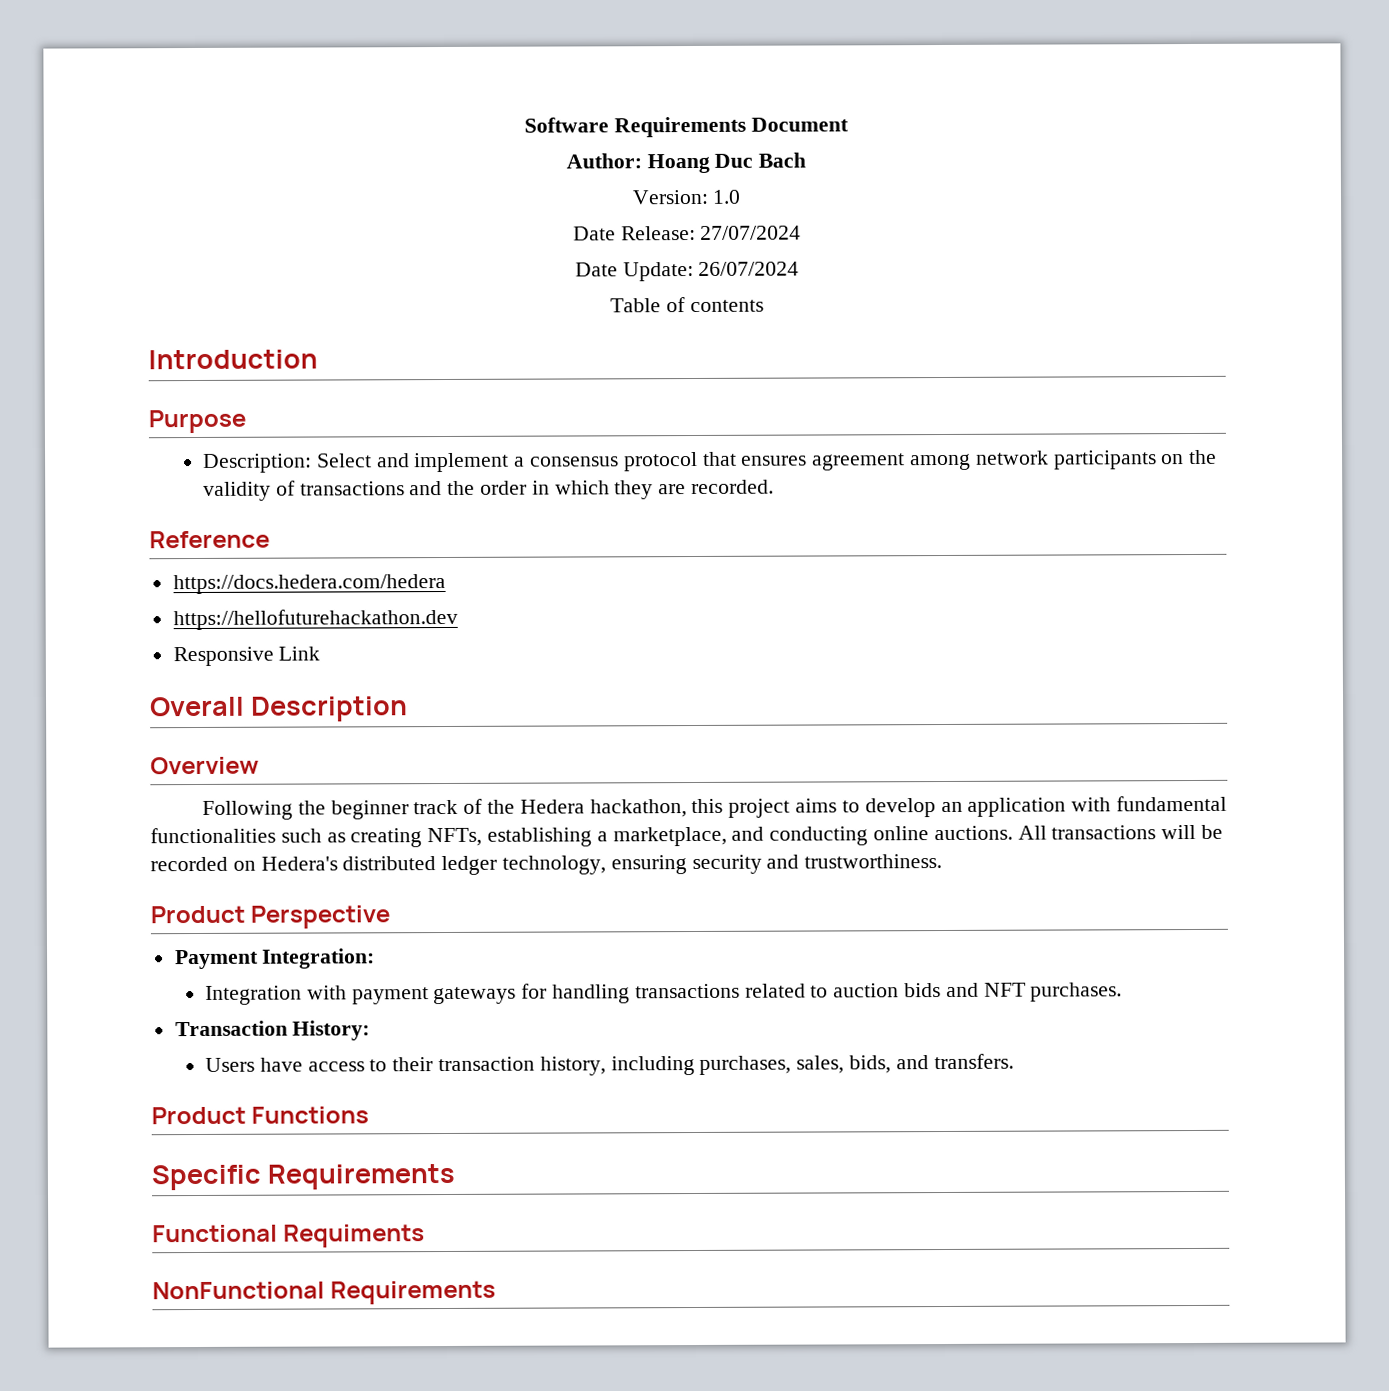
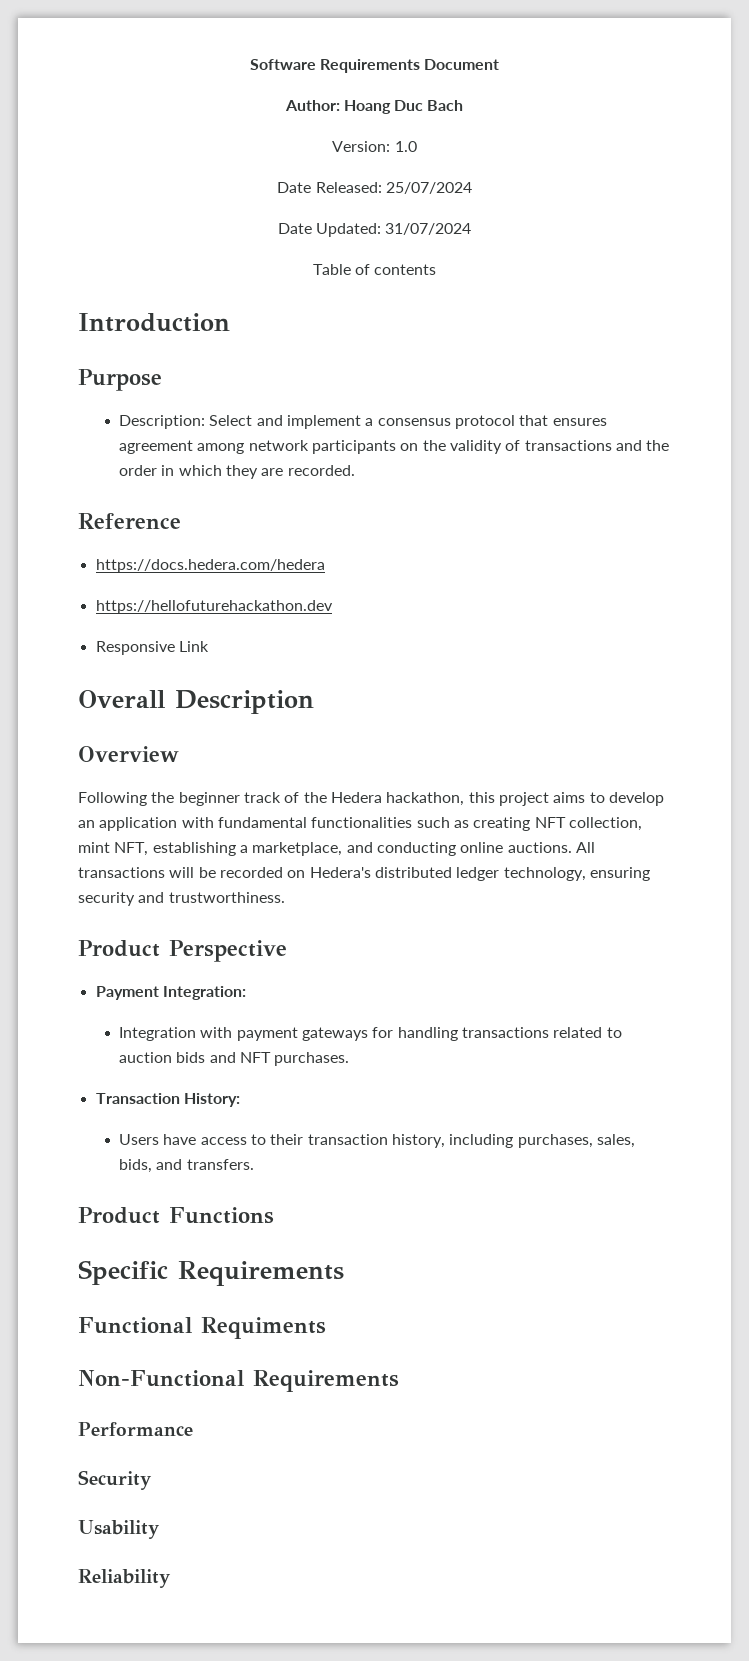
- Date Release: 27/07/2024
- Date Update: 26/07/2024
+ Date Released: 25/07/2024
+ Date Updated: 31/07/2024
- Following the beginner track of the Hedera hackathon, this project aims to develop an application with fundamental functionalities such as creating NFTs, establishing a marketplace, and conducting online auctions.
+ Following the beginner track of the Hedera hackathon, this project aims to develop an application with fundamental functionalities such as creating NFT collection, mint NFT, establishing a marketplace, and conducting online auctions.
- NonFunctional Requirements
+ Non-Functional Requirements
+ Performance
+ Security
+ Usability
+ Reliability

